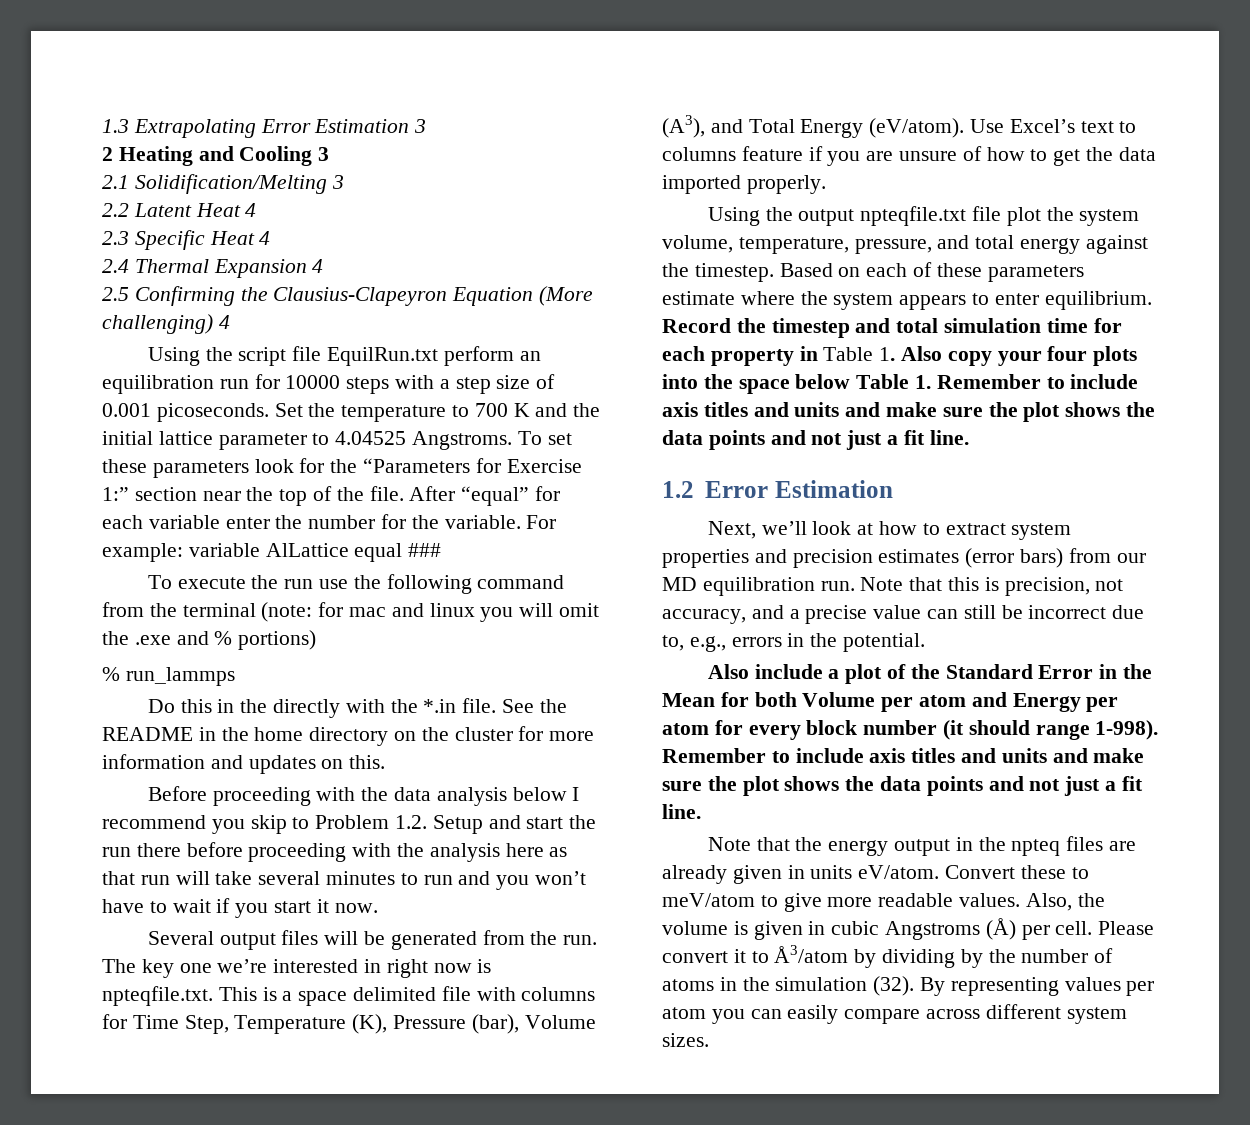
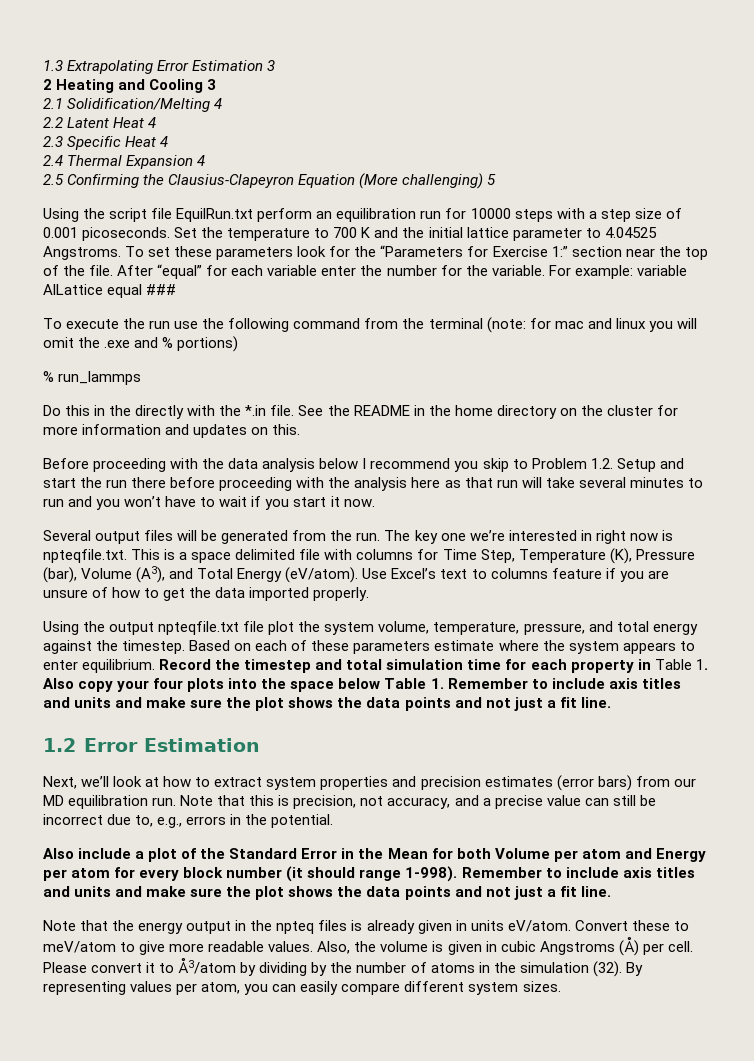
- 2.1 Solidification/Melting 3
+ 2.1 Solidification/Melting 4
- 2.5 Confirming the Clausius-Clapeyron Equation (More challenging) 4
+ 2.5 Confirming the Clausius-Clapeyron Equation (More challenging) 5
- Note that the energy output in the npteq files are already given in units eV/atom.
+ Note that the energy output in the npteq files is already given in units eV/atom.
- By representing values per atom you can easily compare across different system sizes.
+ By representing values per atom, you can easily compare different system sizes.

